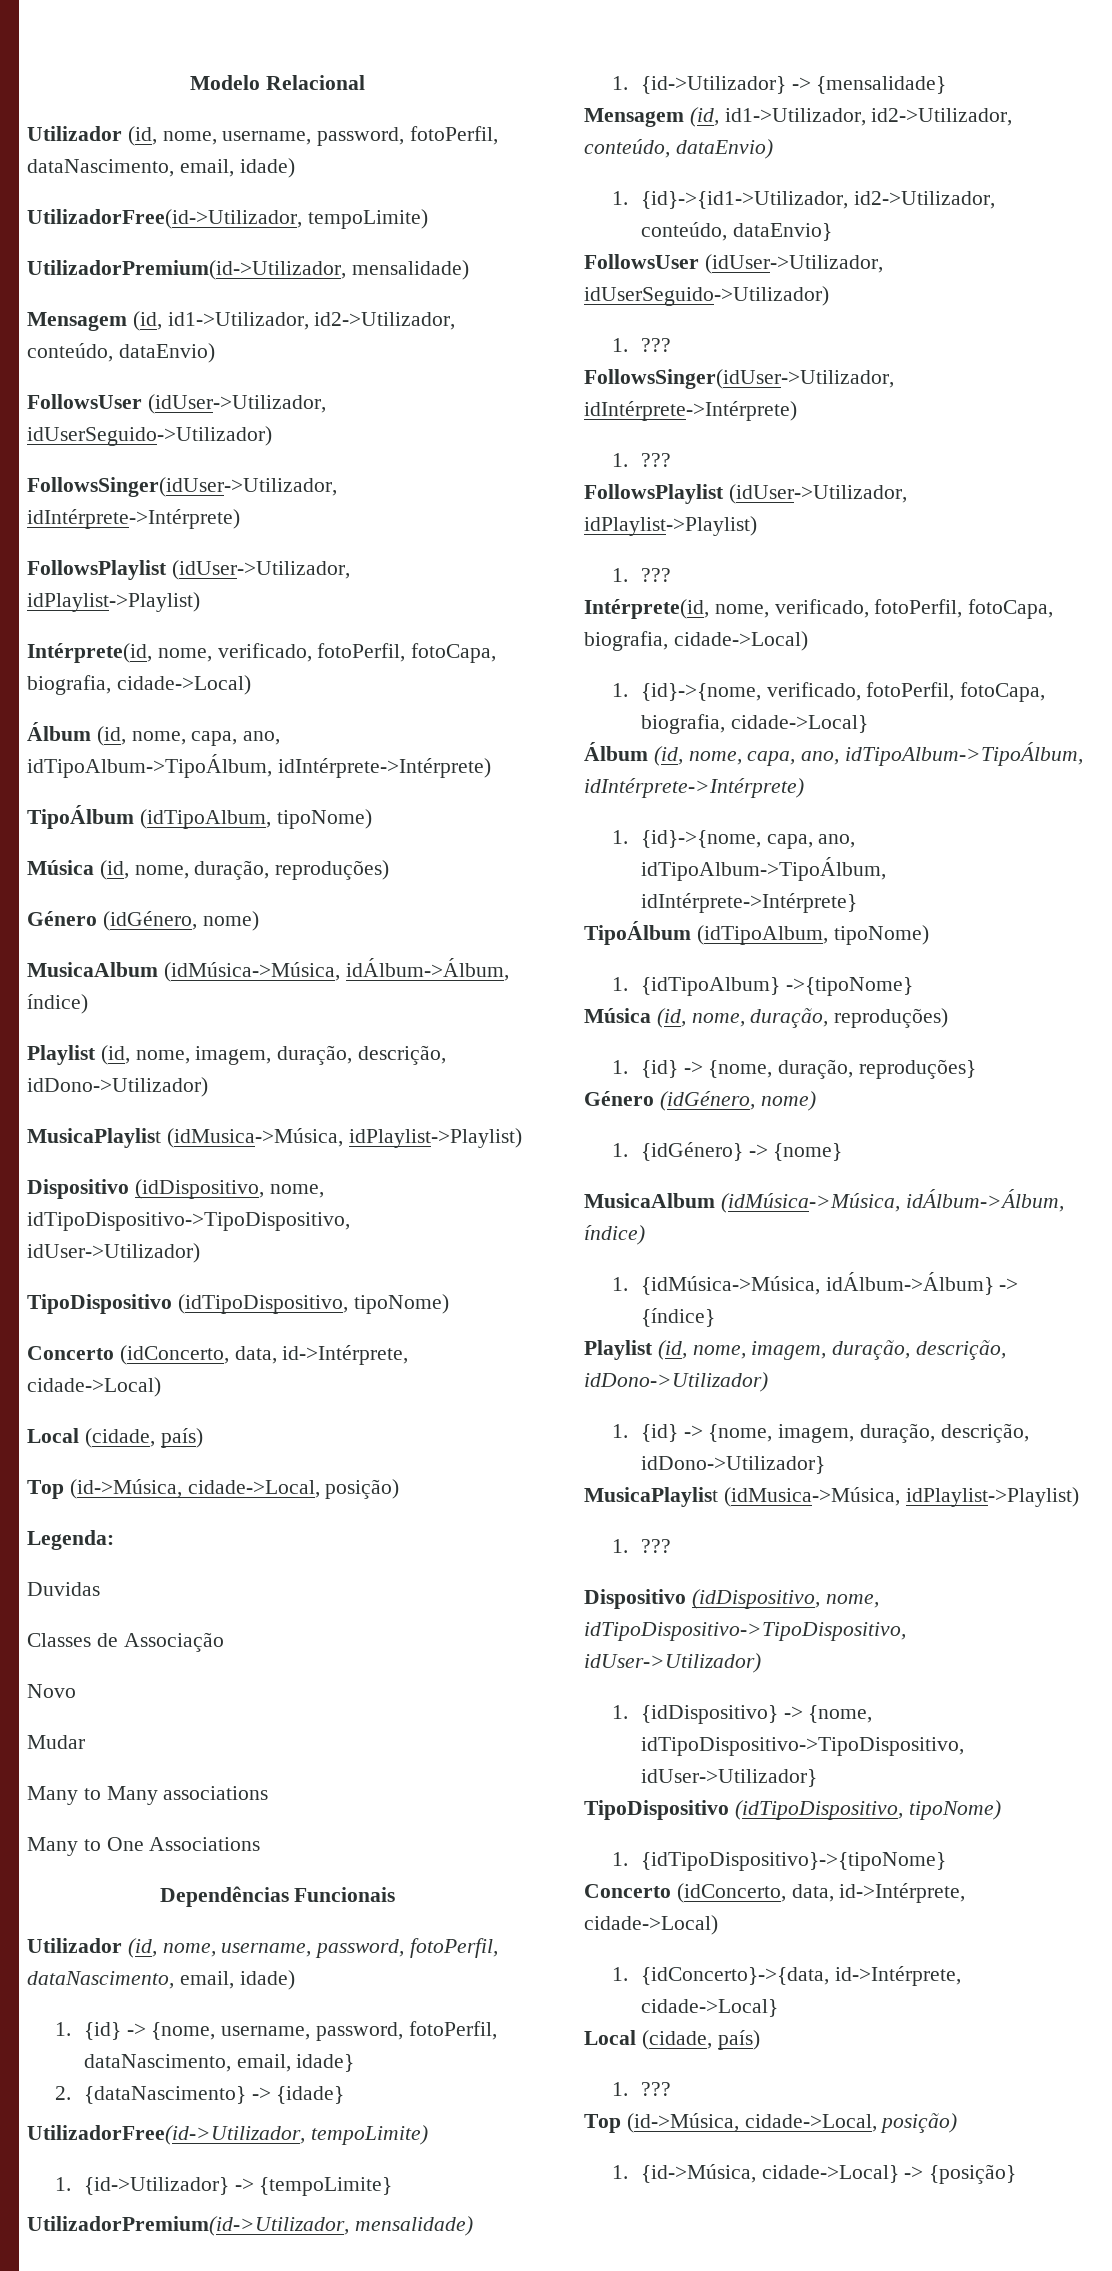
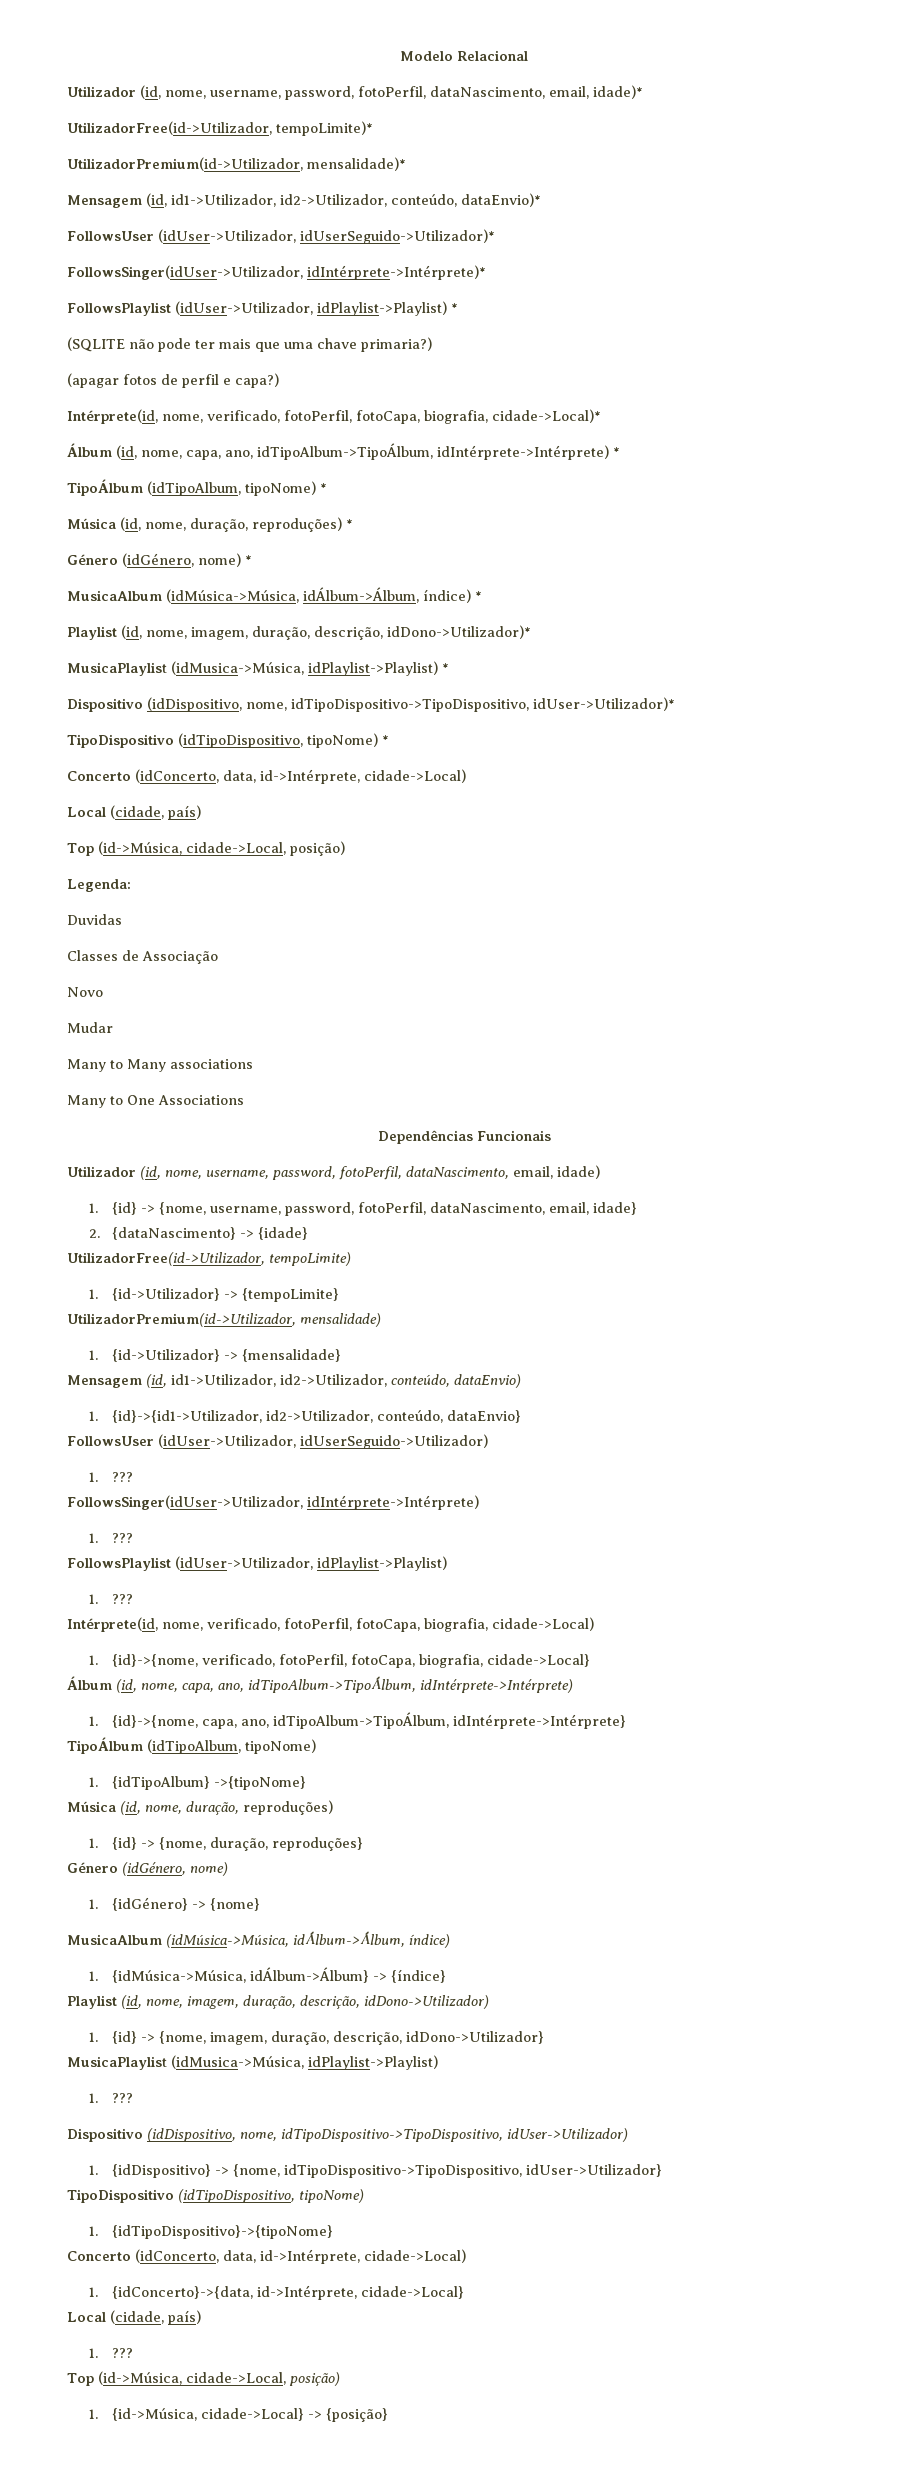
  Modelo Relacional
- Utilizador (id, nome, username, password, fotoPerfil, dataNascimento, email, idade)
- UtilizadorFree(id->Utilizador, tempoLimite)
- UtilizadorPremium(id->Utilizador, mensalidade)
- Mensagem (id, id1->Utilizador, id2->Utilizador, conteúdo, dataEnvio)
- FollowsUser (idUser->Utilizador, idUserSeguido->Utilizador)
- FollowsSinger(idUser->Utilizador, idIntérprete->Intérprete)
- FollowsPlaylist (idUser->Utilizador, idPlaylist->Playlist)
- Intérprete(id, nome, verificado, fotoPerfil, fotoCapa, biografia, cidade->Local)
- Álbum (id, nome, capa, ano, idTipoAlbum->TipoÁlbum, idIntérprete->Intérprete)
- TipoÁlbum (idTipoAlbum, tipoNome)
- Música (id, nome, duração, reproduções)
- Género (idGénero, nome)
- MusicaAlbum (idMúsica->Música, idÁlbum->Álbum, índice)
- Playlist (id, nome, imagem, duração, descrição, idDono->Utilizador)
- MusicaPlaylist (idMusica->Música, idPlaylist->Playlist)
- Dispositivo (idDispositivo, nome, idTipoDispositivo->TipoDispositivo, idUser->Utilizador)
- TipoDispositivo (idTipoDispositivo, tipoNome)
+ Utilizador (id, nome, username, password, fotoPerfil, dataNascimento, email, idade)*
+ UtilizadorFree(id->Utilizador, tempoLimite)*
+ UtilizadorPremium(id->Utilizador, mensalidade)*
+ Mensagem (id, id1->Utilizador, id2->Utilizador, conteúdo, dataEnvio)*
+ FollowsUser (idUser->Utilizador, idUserSeguido->Utilizador)*
+ FollowsSinger(idUser->Utilizador, idIntérprete->Intérprete)*
+ FollowsPlaylist (idUser->Utilizador, idPlaylist->Playlist) *
+ (SQLITE não pode ter mais que uma chave primaria?)
+ (apagar fotos de perfil e capa?)
+ Intérprete(id, nome, verificado, fotoPerfil, fotoCapa, biografia, cidade->Local)*
+ Álbum (id, nome, capa, ano, idTipoAlbum->TipoÁlbum, idIntérprete->Intérprete) *
+ TipoÁlbum (idTipoAlbum, tipoNome) *
+ Música (id, nome, duração, reproduções) *
+ Género (idGénero, nome) *
+ MusicaAlbum (idMúsica->Música, idÁlbum->Álbum, índice) *
+ Playlist (id, nome, imagem, duração, descrição, idDono->Utilizador)*
+ MusicaPlaylist (idMusica->Música, idPlaylist->Playlist) *
+ Dispositivo (idDispositivo, nome, idTipoDispositivo->TipoDispositivo, idUser->Utilizador)*
+ TipoDispositivo (idTipoDispositivo, tipoNome) *

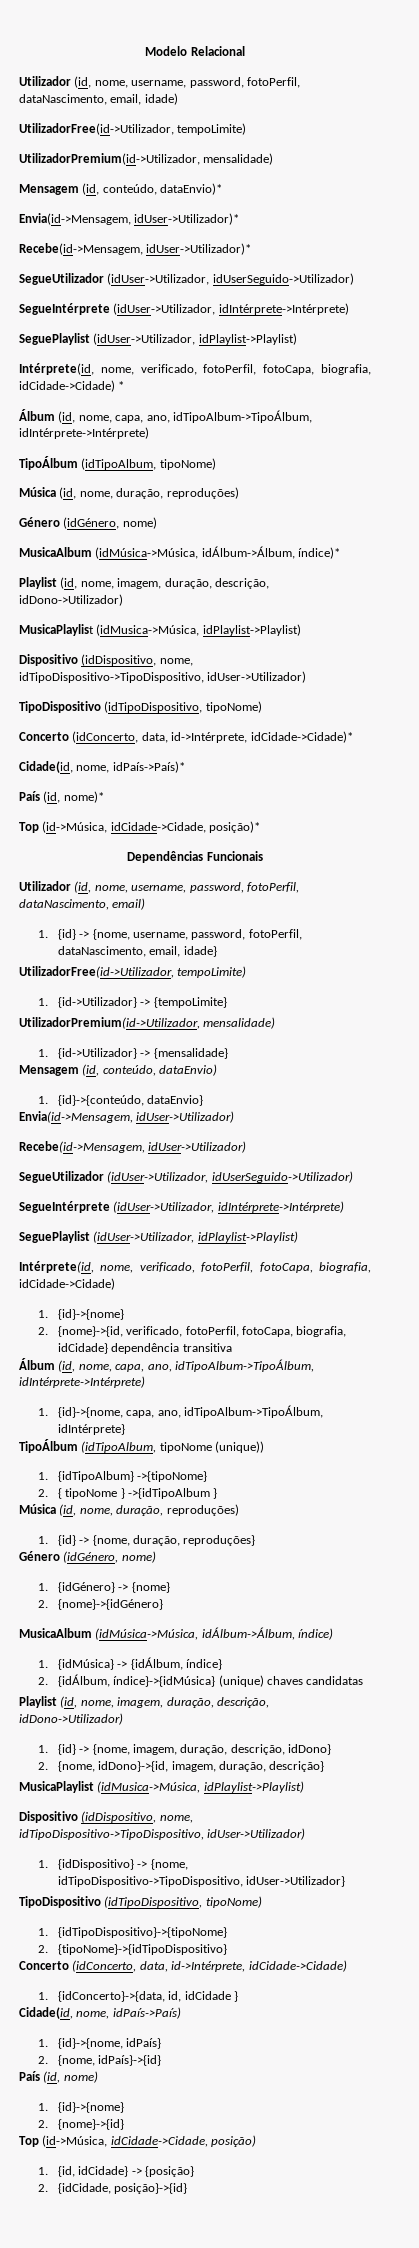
- Utilizador (id, nome, username, password, fotoPerfil, dataNascimento, email, idade)*
- UtilizadorFree(id->Utilizador, tempoLimite)*
- UtilizadorPremium(id->Utilizador, mensalidade)*
- Mensagem (id, id1->Utilizador, id2->Utilizador, conteúdo, dataEnvio)*
+ Utilizador (id, nome, username, password, fotoPerfil, dataNascimento, email, idade)
+ UtilizadorFree(id->Utilizador, tempoLimite)
+ UtilizadorPremium(id->Utilizador, mensalidade)
+ Mensagem (id, conteúdo, dataEnvio)*
- FollowsUser (idUser->Utilizador, idUserSeguido->Utilizador)*
- FollowsSinger(idUser->Utilizador, idIntérprete->Intérprete)*
- FollowsPlaylist (idUser->Utilizador, idPlaylist->Playlist) *
- (SQLITE não pode ter mais que uma chave primaria?)
- (apagar fotos de perfil e capa?)
- Intérprete(id, nome, verificado, fotoPerfil, fotoCapa, biografia, cidade->Local)*
- Álbum (id, nome, capa, ano, idTipoAlbum->TipoÁlbum, idIntérprete->Intérprete) *
- TipoÁlbum (idTipoAlbum, tipoNome) *
- Música (id, nome, duração, reproduções) *
- Género (idGénero, nome) *
- MusicaAlbum (idMúsica->Música, idÁlbum->Álbum, índice) *
- Playlist (id, nome, imagem, duração, descrição, idDono->Utilizador)*
- MusicaPlaylist (idMusica->Música, idPlaylist->Playlist) *
- Dispositivo (idDispositivo, nome, idTipoDispositivo->TipoDispositivo, idUser->Utilizador)*
- TipoDispositivo (idTipoDispositivo, tipoNome) *
- Concerto (idConcerto, data, id->Intérprete, cidade->Local)
- Local (cidade, país)
- Top (id->Música, cidade->Local, posição)
- Legenda:
- Duvidas
- Classes de Associação
- Novo
- Mudar
- Many to Many associations
- Many to One Associations
+ Envia(id->Mensagem, idUser->Utilizador)*
+ Recebe(id->Mensagem, idUser->Utilizador)*
+ SegueUtilizador (idUser->Utilizador, idUserSeguido->Utilizador)
+ SegueIntérprete (idUser->Utilizador, idIntérprete->Intérprete)
+ SeguePlaylist (idUser->Utilizador, idPlaylist->Playlist)
+ Intérprete(id, nome, verificado, fotoPerfil, fotoCapa, biografia, idCidade->Cidade) *
+ Álbum (id, nome, capa, ano, idTipoAlbum->TipoÁlbum, idIntérprete->Intérprete)
+ TipoÁlbum (idTipoAlbum, tipoNome)
+ Música (id, nome, duração, reproduções)
+ Género (idGénero, nome)
+ MusicaAlbum (idMúsica->Música, idÁlbum->Álbum, índice)*
+ Playlist (id, nome, imagem, duração, descrição, idDono->Utilizador)
+ MusicaPlaylist (idMusica->Música, idPlaylist->Playlist)
+ Dispositivo (idDispositivo, nome, idTipoDispositivo->TipoDispositivo, idUser->Utilizador)
+ TipoDispositivo (idTipoDispositivo, tipoNome)
+ Concerto (idConcerto, data, id->Intérprete, idCidade->Cidade)*
+ Cidade(id, nome, idPaís->País)*
+ País (id, nome)*
+ Top (id->Música, idCidade->Cidade, posição)*
- Utilizador (id, nome, username, password, fotoPerfil, dataNascimento, email, idade)
+ Utilizador (id, nome, username, password, fotoPerfil, dataNascimento, email)
- 2. {dataNascimento} -> {idade}
- Mensagem (id, id1->Utilizador, id2->Utilizador, conteúdo, dataEnvio)
+ Mensagem (id, conteúdo, dataEnvio)
- 1. {id}->{id1->Utilizador, id2->Utilizador, conteúdo, dataEnvio}
- FollowsUser (idUser->Utilizador, idUserSeguido->Utilizador)
- 1. ???
- FollowsSinger(idUser->Utilizador, idIntérprete->Intérprete)
- 1. ???
- FollowsPlaylist (idUser->Utilizador, idPlaylist->Playlist)
- 1. ???
- Intérprete(id, nome, verificado, fotoPerfil, fotoCapa, biografia, cidade->Local)
- 1. {id}->{nome, verificado, fotoPerfil, fotoCapa, biografia, cidade->Local}
+ 1. {id}->{conteúdo, dataEnvio}
+ Envia(id->Mensagem, idUser->Utilizador)
+ Recebe(id->Mensagem, idUser->Utilizador)
+ SegueUtilizador (idUser->Utilizador, idUserSeguido->Utilizador)
+ SegueIntérprete (idUser->Utilizador, idIntérprete->Intérprete)
+ SeguePlaylist (idUser->Utilizador, idPlaylist->Playlist)
+ Intérprete(id, nome, verificado, fotoPerfil, fotoCapa, biografia, idCidade->Cidade)
+ 1. {id}->{nome}
+ 2. {nome}->{id, verificado, fotoPerfil, fotoCapa, biografia, idCidade} dependência transitiva
- 1. {id}->{nome, capa, ano, idTipoAlbum->TipoÁlbum, idIntérprete->Intérprete}
- TipoÁlbum (idTipoAlbum, tipoNome)
+ 1. {id}->{nome, capa, ano, idTipoAlbum->TipoÁlbum, idIntérprete}
+ TipoÁlbum (idTipoAlbum, tipoNome (unique))
+ 2. { tipoNome } ->{idTipoAlbum }
+ 2. {nome}->{idGénero}
- 1. {idMúsica->Música, idÁlbum->Álbum} -> {índice}
+ 1. {idMúsica} -> {idÁlbum, índice}
+ 2. {idÁlbum, índice}->{idMúsica} (unique) chaves candidatas
- 1. {id} -> {nome, imagem, duração, descrição, idDono->Utilizador}
+ 1. {id} -> {nome, imagem, duração, descrição, idDono}
+ 2. {nome, idDono}->{id, imagem, duração, descrição}
  MusicaPlaylist (idMusica->Música, idPlaylist->Playlist)
- 1. ???
  1. {idTipoDispositivo}->{tipoNome}
- Concerto (idConcerto, data, id->Intérprete, cidade->Local)
+ 2. {tipoNome}->{idTipoDispositivo}
+ Concerto (idConcerto, data, id->Intérprete, idCidade->Cidade)
- 1. {idConcerto}->{data, id->Intérprete, cidade->Local}
- Local (cidade, país)
- 1. ???
- Top (id->Música, cidade->Local, posição)
+ 1. {idConcerto}->{data, id, idCidade }
+ Cidade(id, nome, idPaís->País)
+ 1. {id}->{nome, idPaís}
+ 2. {nome, idPaís}->{id}
+ País (id, nome)
+ 1. {id}->{nome}
+ 2. {nome}->{id}
+ Top (id->Música, idCidade->Cidade, posição)
- 1. {id->Música, cidade->Local} -> {posição}
+ 1. {id, idCidade} -> {posição}
+ 2. {idCidade, posição}->{id}

